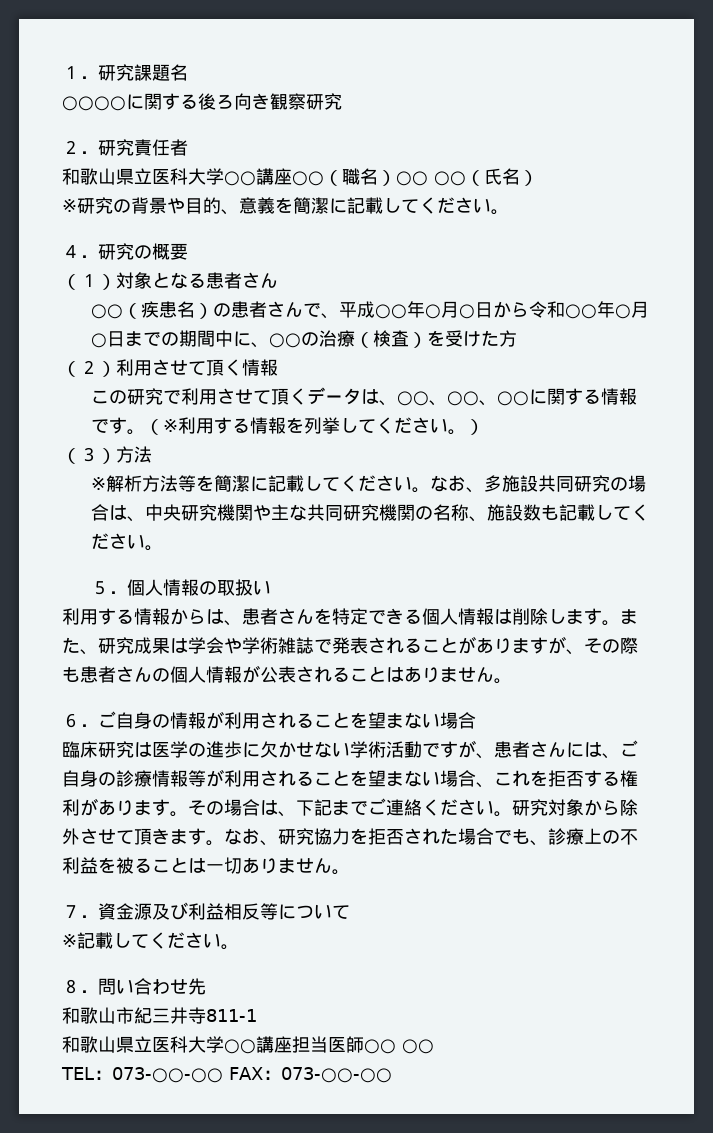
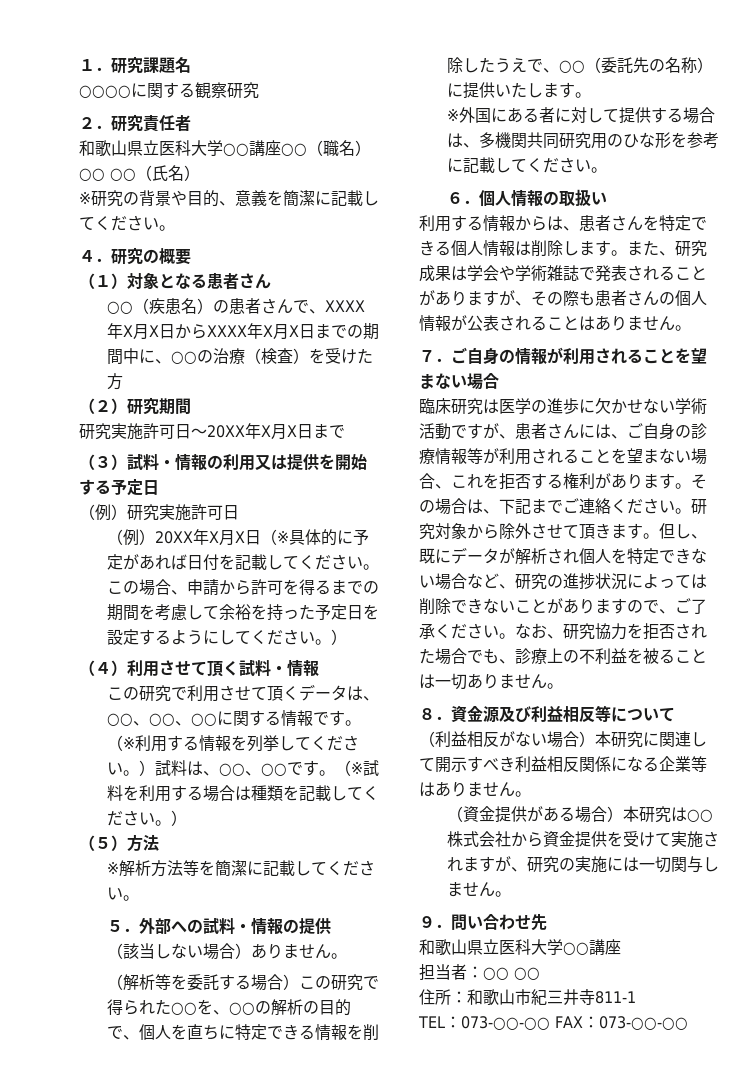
- ○○○○に関する後ろ向き観察研究
+ ○○○○に関する観察研究
- ○○（疾患名）の患者さんで、平成○○年○月○日から令和○○年○月○日までの期間中に、○○の治療（検査）を受けた方
+ ○○（疾患名）の患者さんで、XXXX年X月X日からXXXX年X月X日までの期間中に、○○の治療（検査）を受けた方
- （２）利用させて頂く情報
+ （２）研究期間
+ 研究実施許可日～20XX年X月X日まで
+ （３）試料・情報の利用又は提供を開始する予定日
+ （例）研究実施許可日
+ （例）20XX年X月X日（※具体的に予定があれば日付を記載してください。この場合、申請から許可を得るまでの期間を考慮して余裕を持った予定日を設定するようにしてください。）
+ （４）利用させて頂く試料・情報
- （※利用する情報を列挙してください。）
- （３）方法
+ （※利用する情報を列挙してください。）試料は、○○、○○です。（※試料を利用する場合は種類を記載してください。）
+ （５）方法
- ※解析方法等を簡潔に記載してください。なお、多施設共同研究の場合は、中央研究機関や主な共同研究機関の名称、施設数も記載してください。
- ５．個人情報の取扱い
+ ※解析方法等を簡潔に記載してください。
+ ５．外部への試料・情報の提供
+ （該当しない場合）ありません。
+ （解析等を委託する場合）この研究で得られた○○を、○○の解析の目的で、個人を直ちに特定できる情報を削除したうえで、○○（委託先の名称）に提供いたします。
+ ※外国にある者に対して提供する場合は、多機関共同研究用のひな形を参考に記載してください。
+ ６．個人情報の取扱い
- ６．ご自身の情報が利用されることを望まない場合
+ ７．ご自身の情報が利用されることを望まない場合
+ 但し、既にデータが解析され個人を特定できない場合など、研究の進捗状況によっては削除できないことがありますので、ご了承ください。
- ７．資金源及び利益相反等について
+ ８．資金源及び利益相反等について
- ※記載してください。
- ８．問い合わせ先
- 和歌山市紀三井寺811-1
- 和歌山県立医科大学○○講座担当医師○○ ○○
+ （利益相反がない場合）本研究に関連して開示すべき利益相反関係になる企業等はありません。
+ （資金提供がある場合）本研究は○○株式会社から資金提供を受けて実施されますが、研究の実施には一切関与しません。
+ ９．問い合わせ先
+ 和歌山県立医科大学○○講座
+ 担当者：○○ ○○
+ 住所：和歌山市紀三井寺811-1

